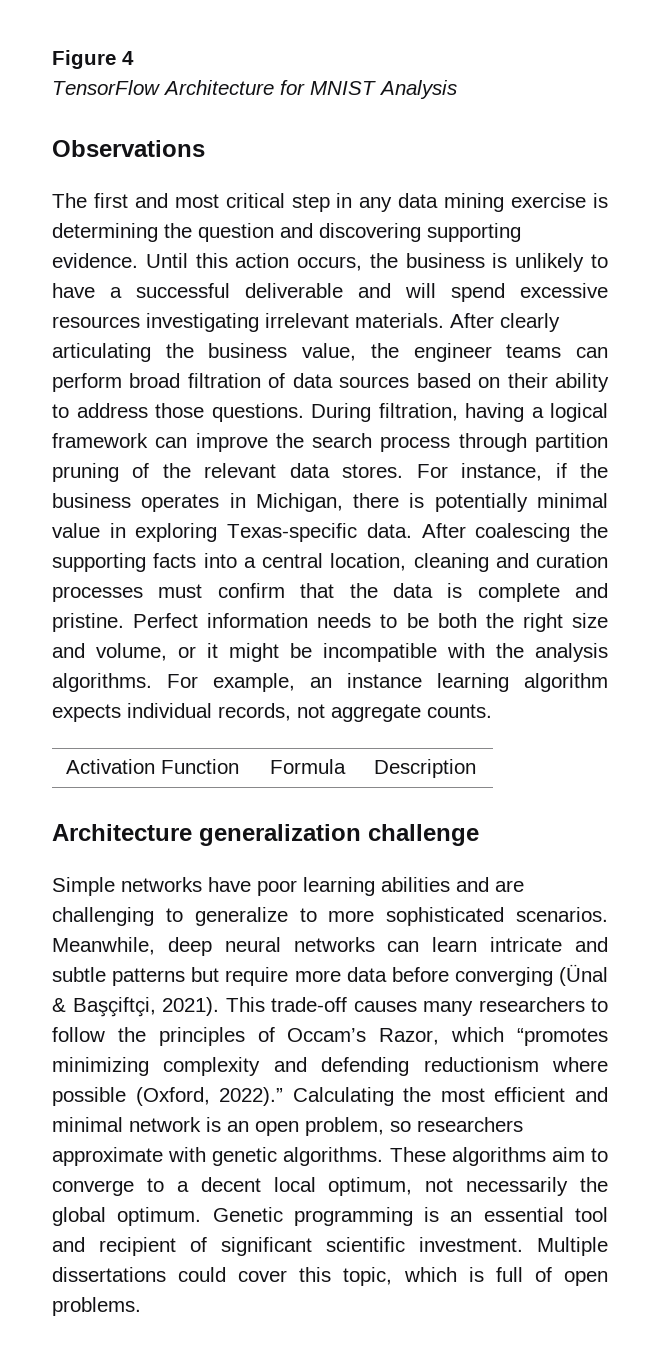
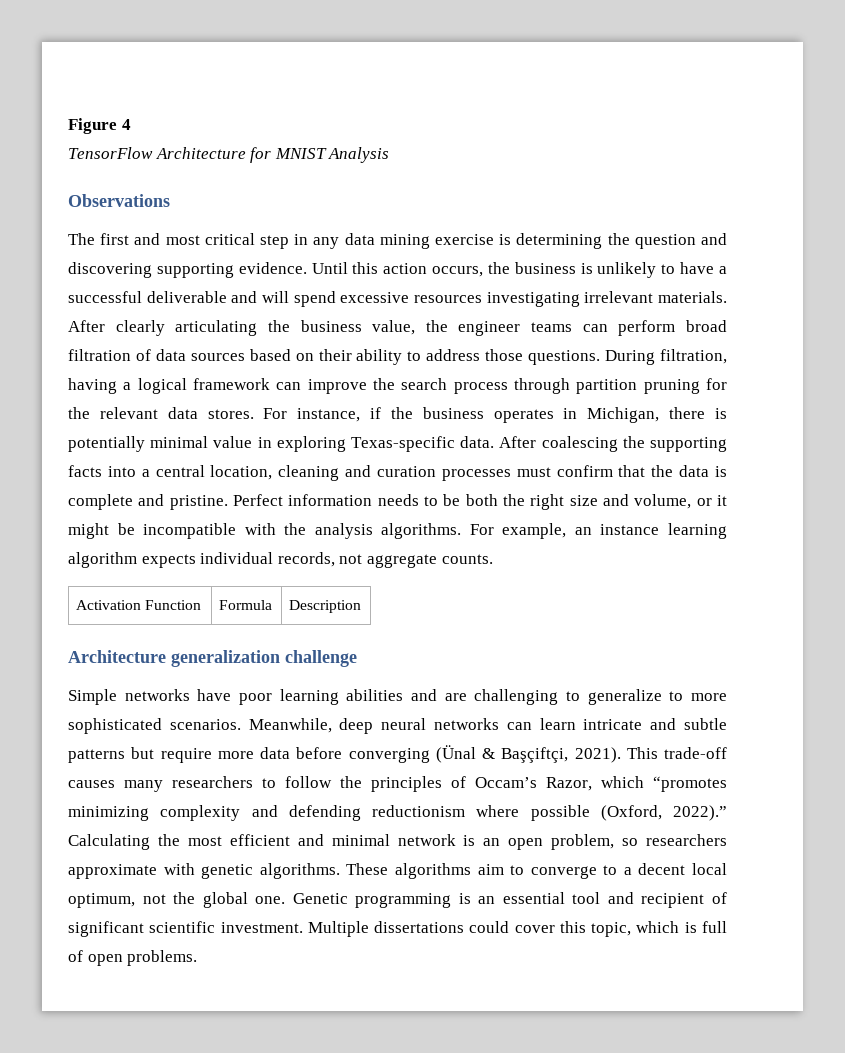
- During filtration, having a logical framework can improve the search process through partition pruning of the relevant data stores.
+ During filtration, having a logical framework can improve the search process through partition pruning for the relevant data stores.
- These algorithms aim to converge to a decent local optimum, not necessarily the global optimum.
+ These algorithms aim to converge to a decent local optimum, not the global one.

